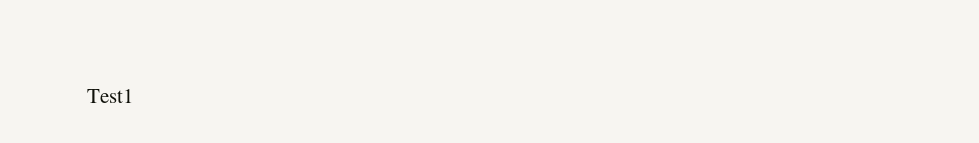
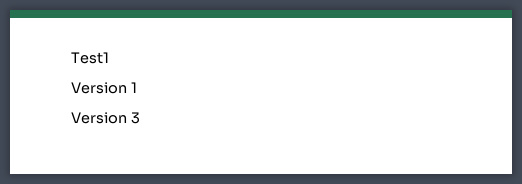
+ Version 1
+ Version 3

